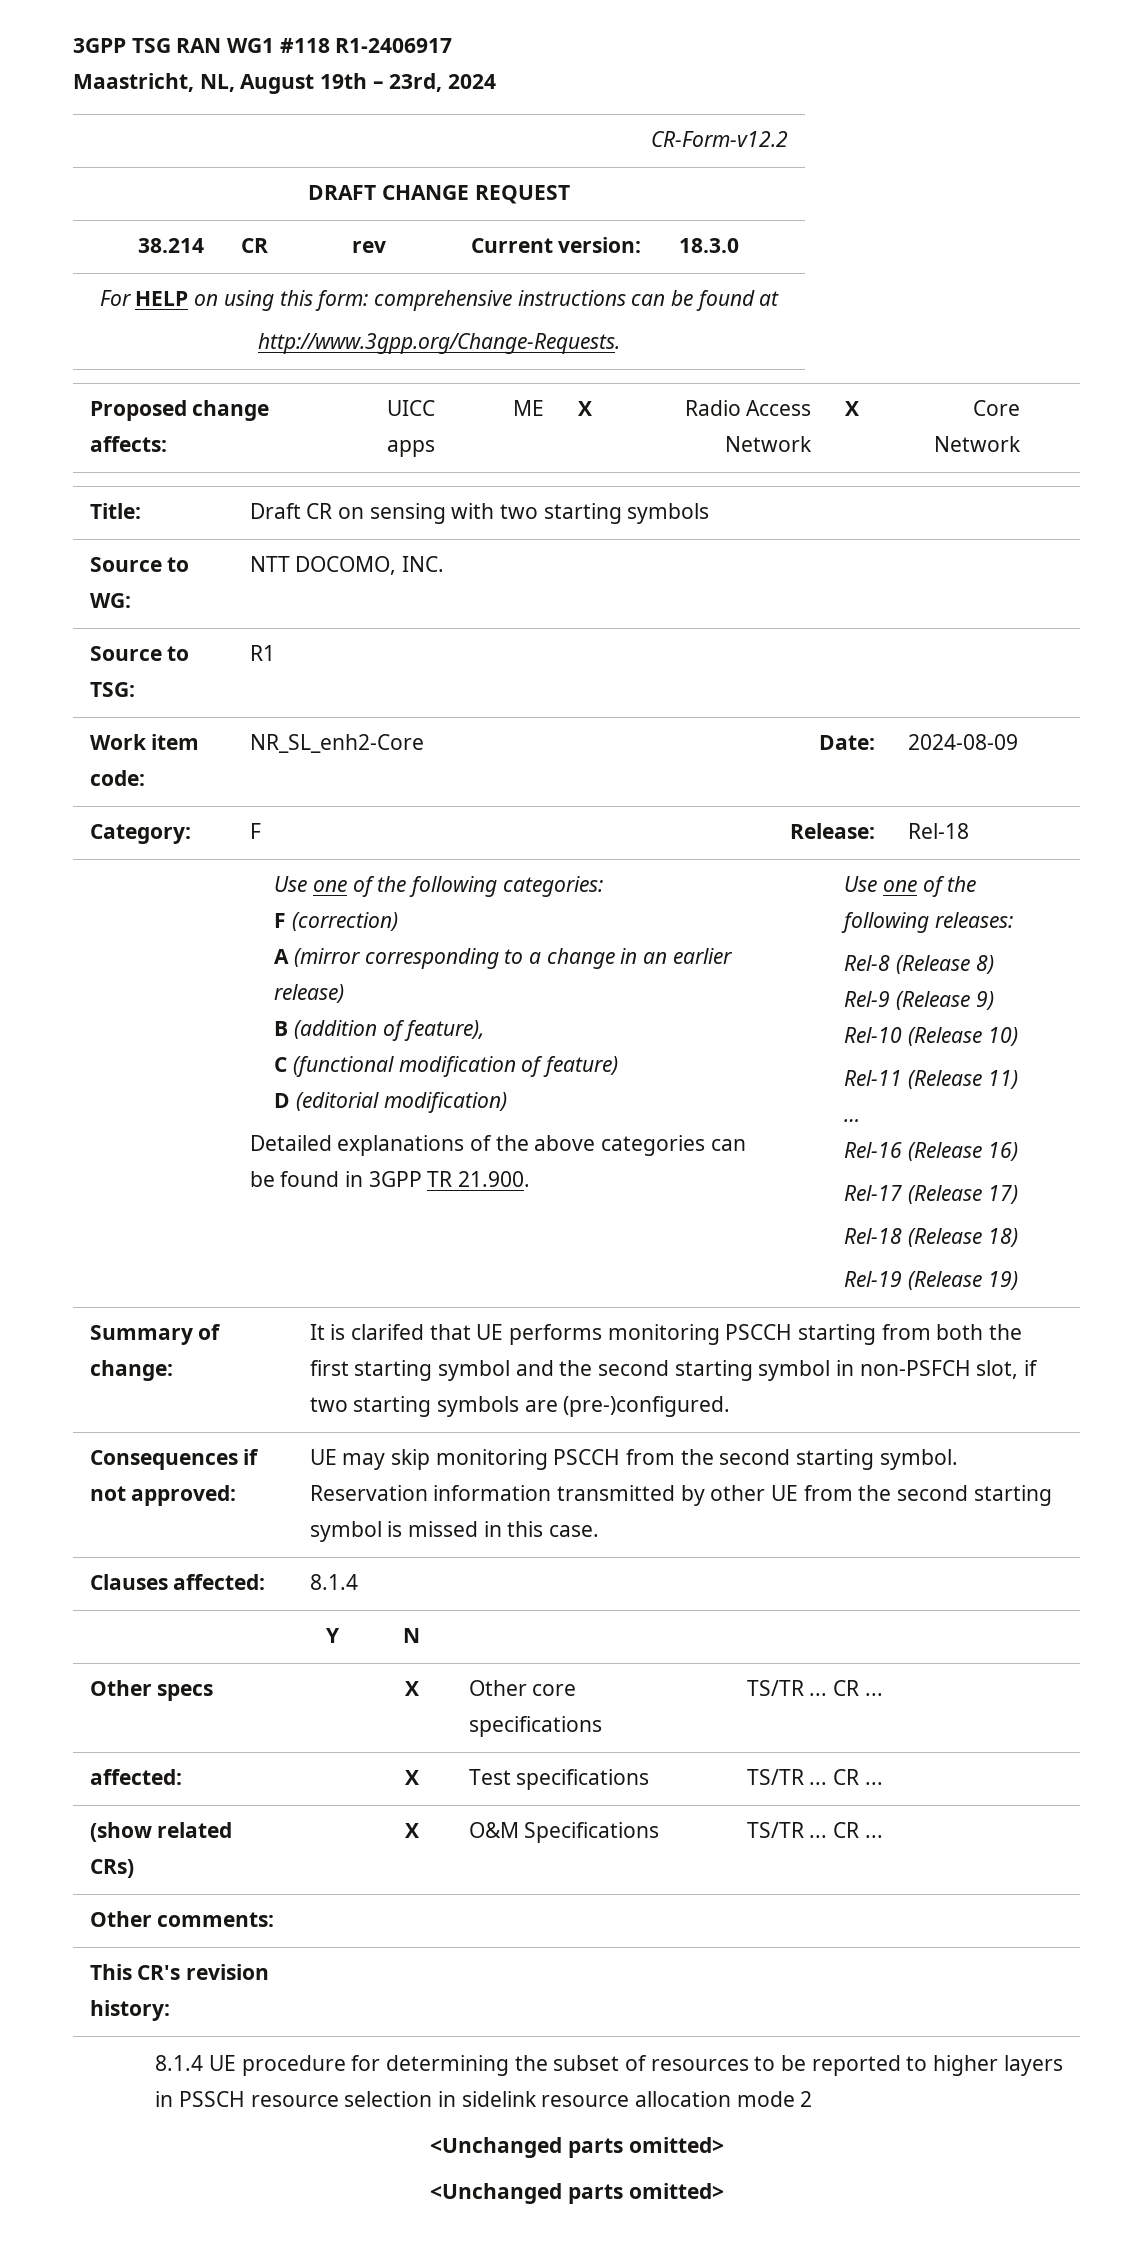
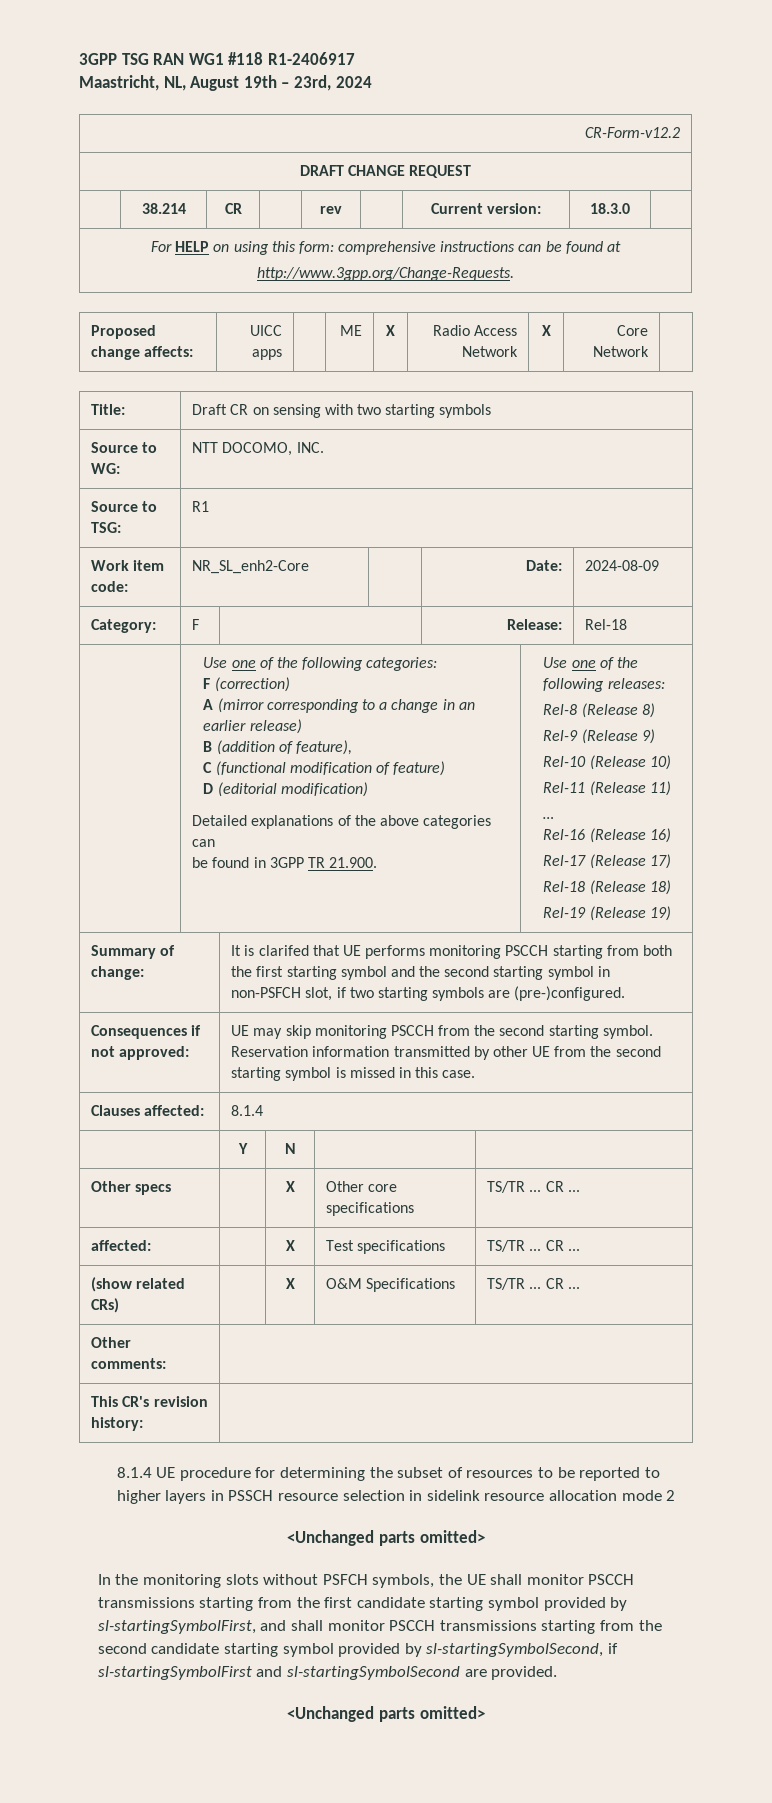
+ In the monitoring slots without PSFCH symbols, the UE shall monitor PSCCH transmissions starting from the first candidate starting symbol provided by sl-startingSymbolFirst, and shall monitor PSCCH transmissions starting from the second candidate starting symbol provided by sl-startingSymbolSecond, if sl-startingSymbolFirst and sl-startingSymbolSecond are provided.

